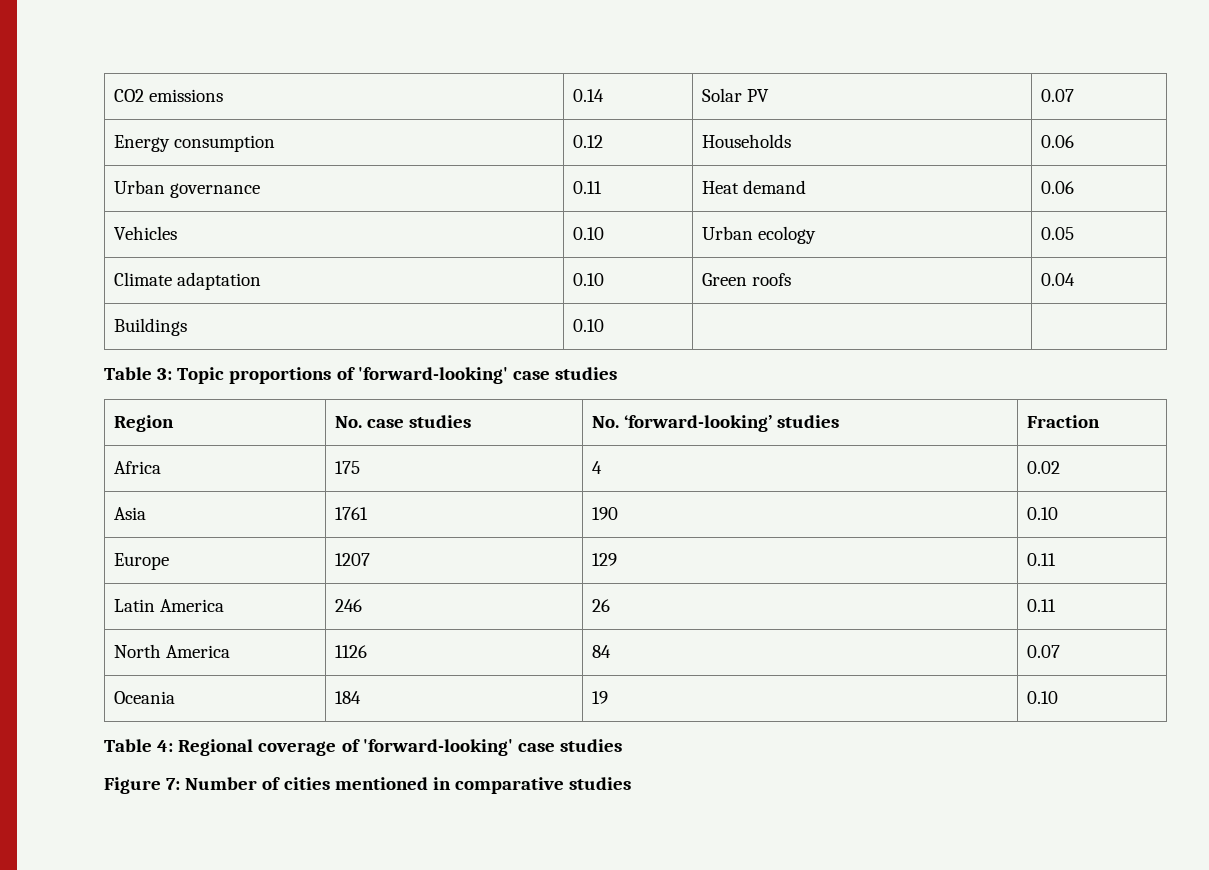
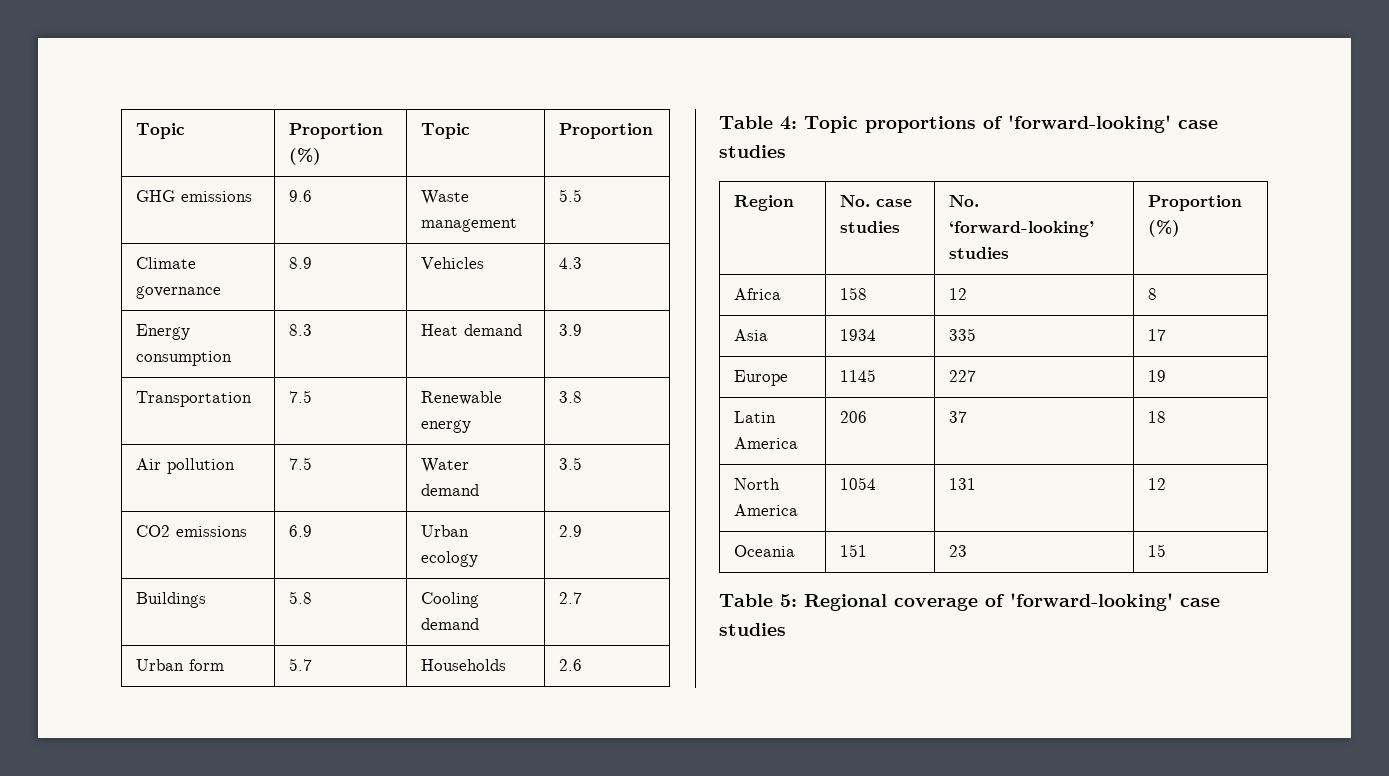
- CO2 emissions | 0.14 | Solar PV | 0.07
- Energy consumption | 0.12 | Households | 0.06
- Urban governance | 0.11 | Heat demand | 0.06
- Vehicles | 0.10 | Urban ecology | 0.05
- Climate adaptation | 0.10 | Green roofs | 0.04
- Buildings | 0.10 | |
- Table 3: Topic proportions of 'forward-looking' case studies
+ Topic | Proportion (%) | Topic | Proportion
+ GHG emissions | 9.6 | Waste management | 5.5
+ Climate governance | 8.9 | Vehicles | 4.3
+ Energy consumption | 8.3 | Heat demand | 3.9
+ Transportation | 7.5 | Renewable energy | 3.8
+ Air pollution | 7.5 | Water demand | 3.5
+ CO2 emissions | 6.9 | Urban ecology | 2.9
+ Buildings | 5.8 | Cooling demand | 2.7
+ Urban form | 5.7 | Households | 2.6
+ Table 4: Topic proportions of 'forward-looking' case studies
- Region | No. case studies | No. ‘forward-looking’ studies | Fraction
+ Region | No. case studies | No. ‘forward-looking’ studies | Proportion (%)
- Africa | 175 | 4 | 0.02
- Asia | 1761 | 190 | 0.10
- Europe | 1207 | 129 | 0.11
+ Africa | 158 | 12 | 8
+ Asia | 1934 | 335 | 17
+ Europe | 1145 | 227 | 19
- Latin America | 246 | 26 | 0.11
+ Latin America | 206 | 37 | 18
- North America | 1126 | 84 | 0.07
- Oceania | 184 | 19 | 0.10
- Table 4: Regional coverage of 'forward-looking' case studies
+ North America | 1054 | 131 | 12
+ Oceania | 151 | 23 | 15
+ Table 5: Regional coverage of 'forward-looking' case studies
- Figure 7: Number of cities mentioned in comparative studies

